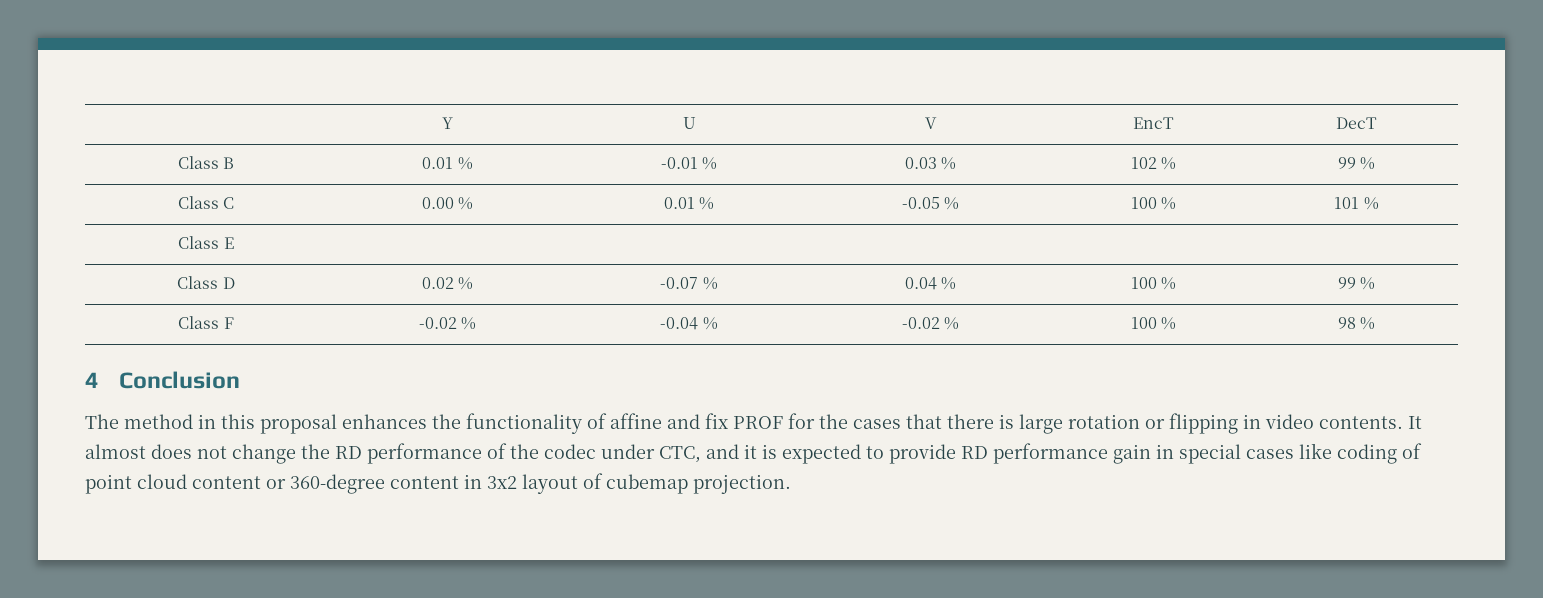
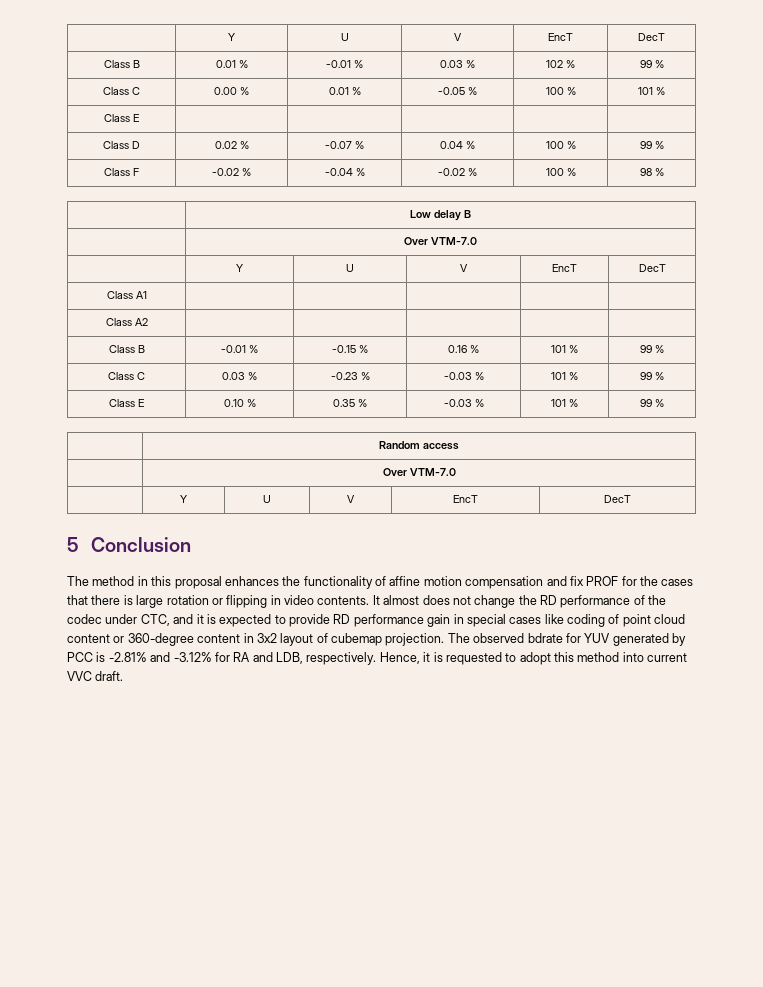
- 4 Conclusion
+ | Low delay B
+ | Over VTM-7.0
+ | Y | U | V | EncT | DecT
+ Class A1 | | | | |
+ Class A2 | | | | |
+ Class B | -0.01 % | -0.15 % | 0.16 % | 101 % | 99 %
+ Class C | 0.03 % | -0.23 % | -0.03 % | 101 % | 99 %
+ Class E | 0.10 % | 0.35 % | -0.03 % | 101 % | 99 %
+ | Random access
+ | Over VTM-7.0
+ | Y | U | V | EncT | DecT
+ 5 Conclusion
- The method in this proposal enhances the functionality of affine and fix PROF for the cases that there is large rotation or flipping in video contents.
+ The method in this proposal enhances the functionality of affine motion compensation and fix PROF for the cases that there is large rotation or flipping in video contents.
+ The observed bdrate for YUV generated by PCC is -2.81% and -3.12% for RA and LDB, respectively. Hence, it is requested to adopt this method into current VVC draft.

